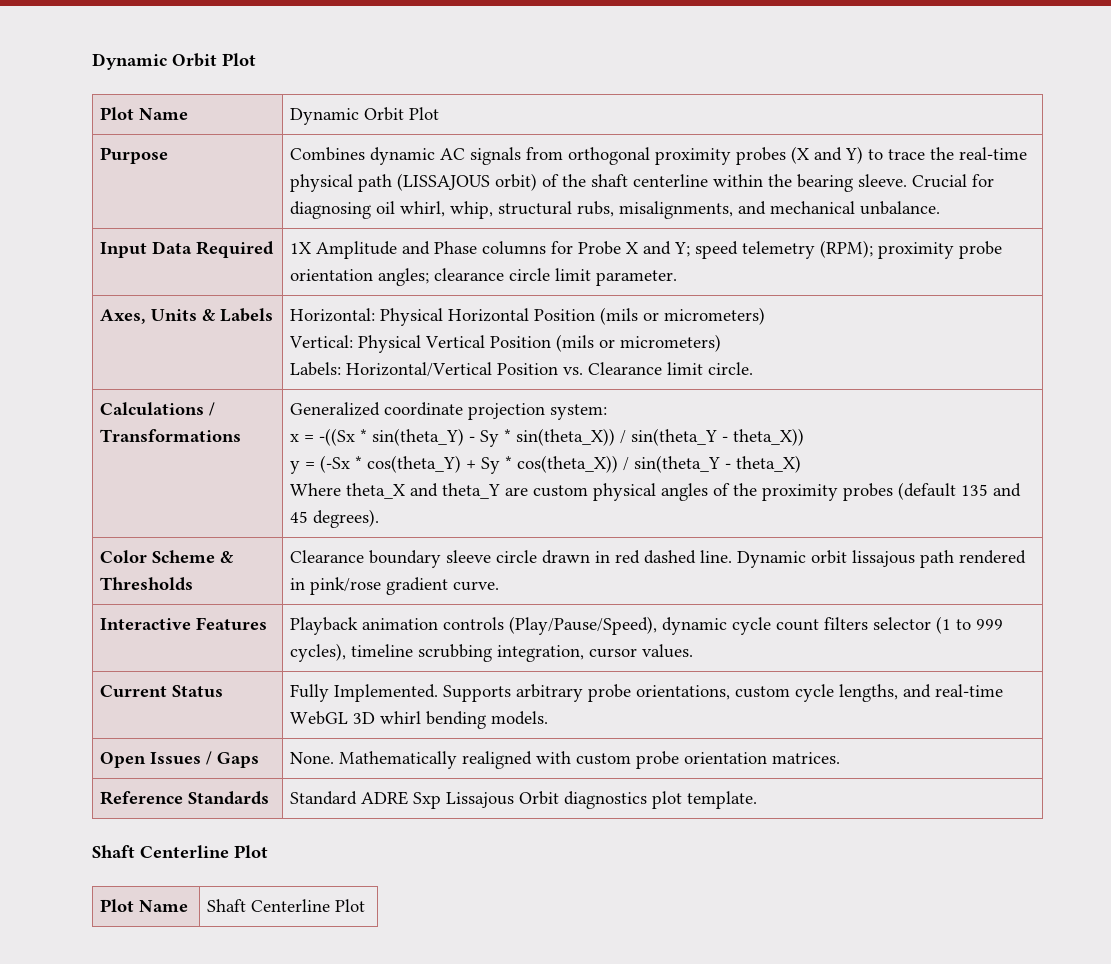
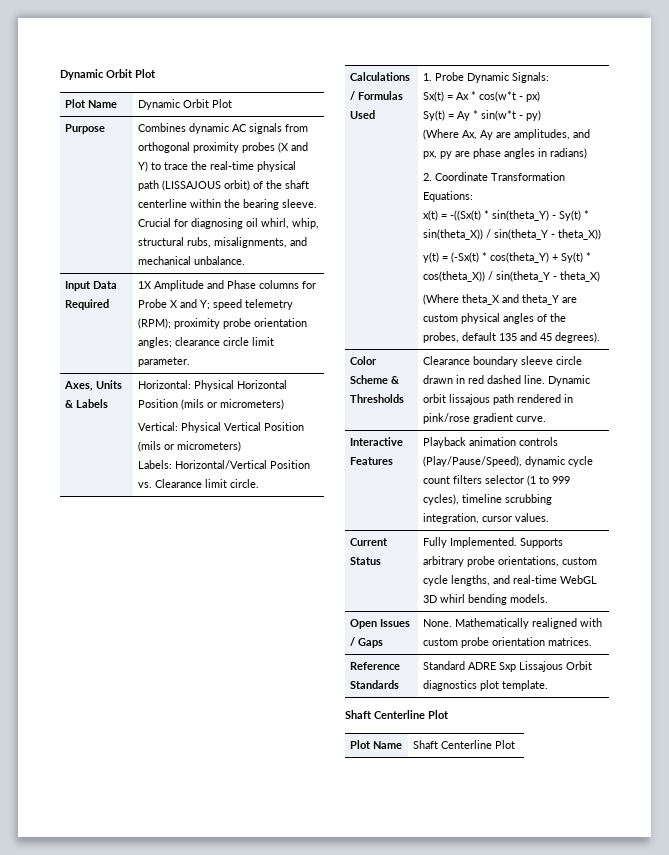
- Calculations / Transformations | Generalized coordinate projection system:
- x = -((Sx * sin(theta_Y) - Sy * sin(theta_X)) / sin(theta_Y - theta_X))
+ Calculations / Formulas Used | 1. Probe Dynamic Signals:
+ Sx(t) = Ax * cos(w*t - px)
+ Sy(t) = Ay * sin(w*t - py)
+ (Where Ax, Ay are amplitudes, and px, py are phase angles in radians)
+ 2. Coordinate Transformation Equations:
+ x(t) = -((Sx(t) * sin(theta_Y) - Sy(t) * sin(theta_X)) / sin(theta_Y - theta_X))
- y = (-Sx * cos(theta_Y) + Sy * cos(theta_X)) / sin(theta_Y - theta_X)
+ y(t) = (-Sx(t) * cos(theta_Y) + Sy(t) * cos(theta_X)) / sin(theta_Y - theta_X)
- Where theta_X and theta_Y are custom physical angles of the proximity probes (default 135 and 45 degrees).
+ (Where theta_X and theta_Y are custom physical angles of the probes, default 135 and 45 degrees).

